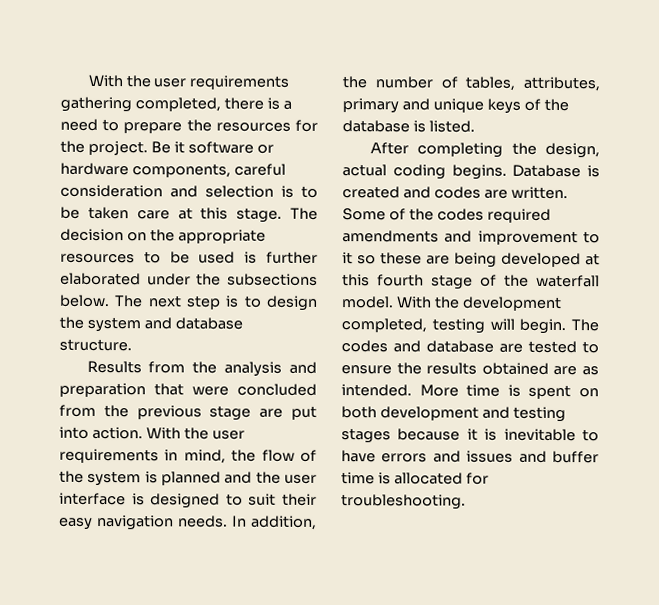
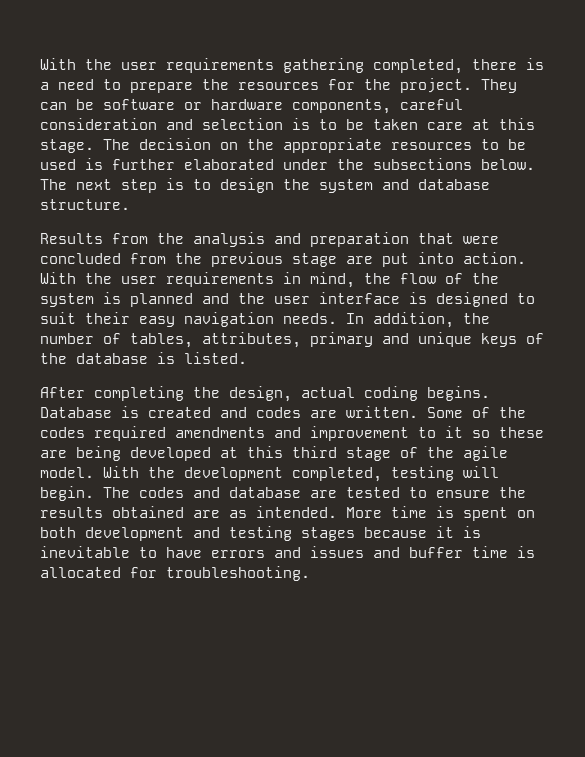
- Be it software or hardware components, careful consideration and selection is to be taken care at this stage.
+ They can be software or hardware components, careful consideration and selection is to be taken care at this stage.
- Some of the codes required amendments and improvement to it so these are being developed at this fourth stage of the waterfall model.
+ Some of the codes required amendments and improvement to it so these are being developed at this third stage of the agile model.

